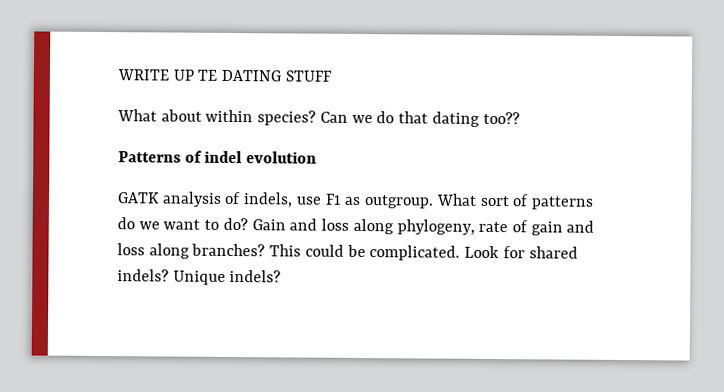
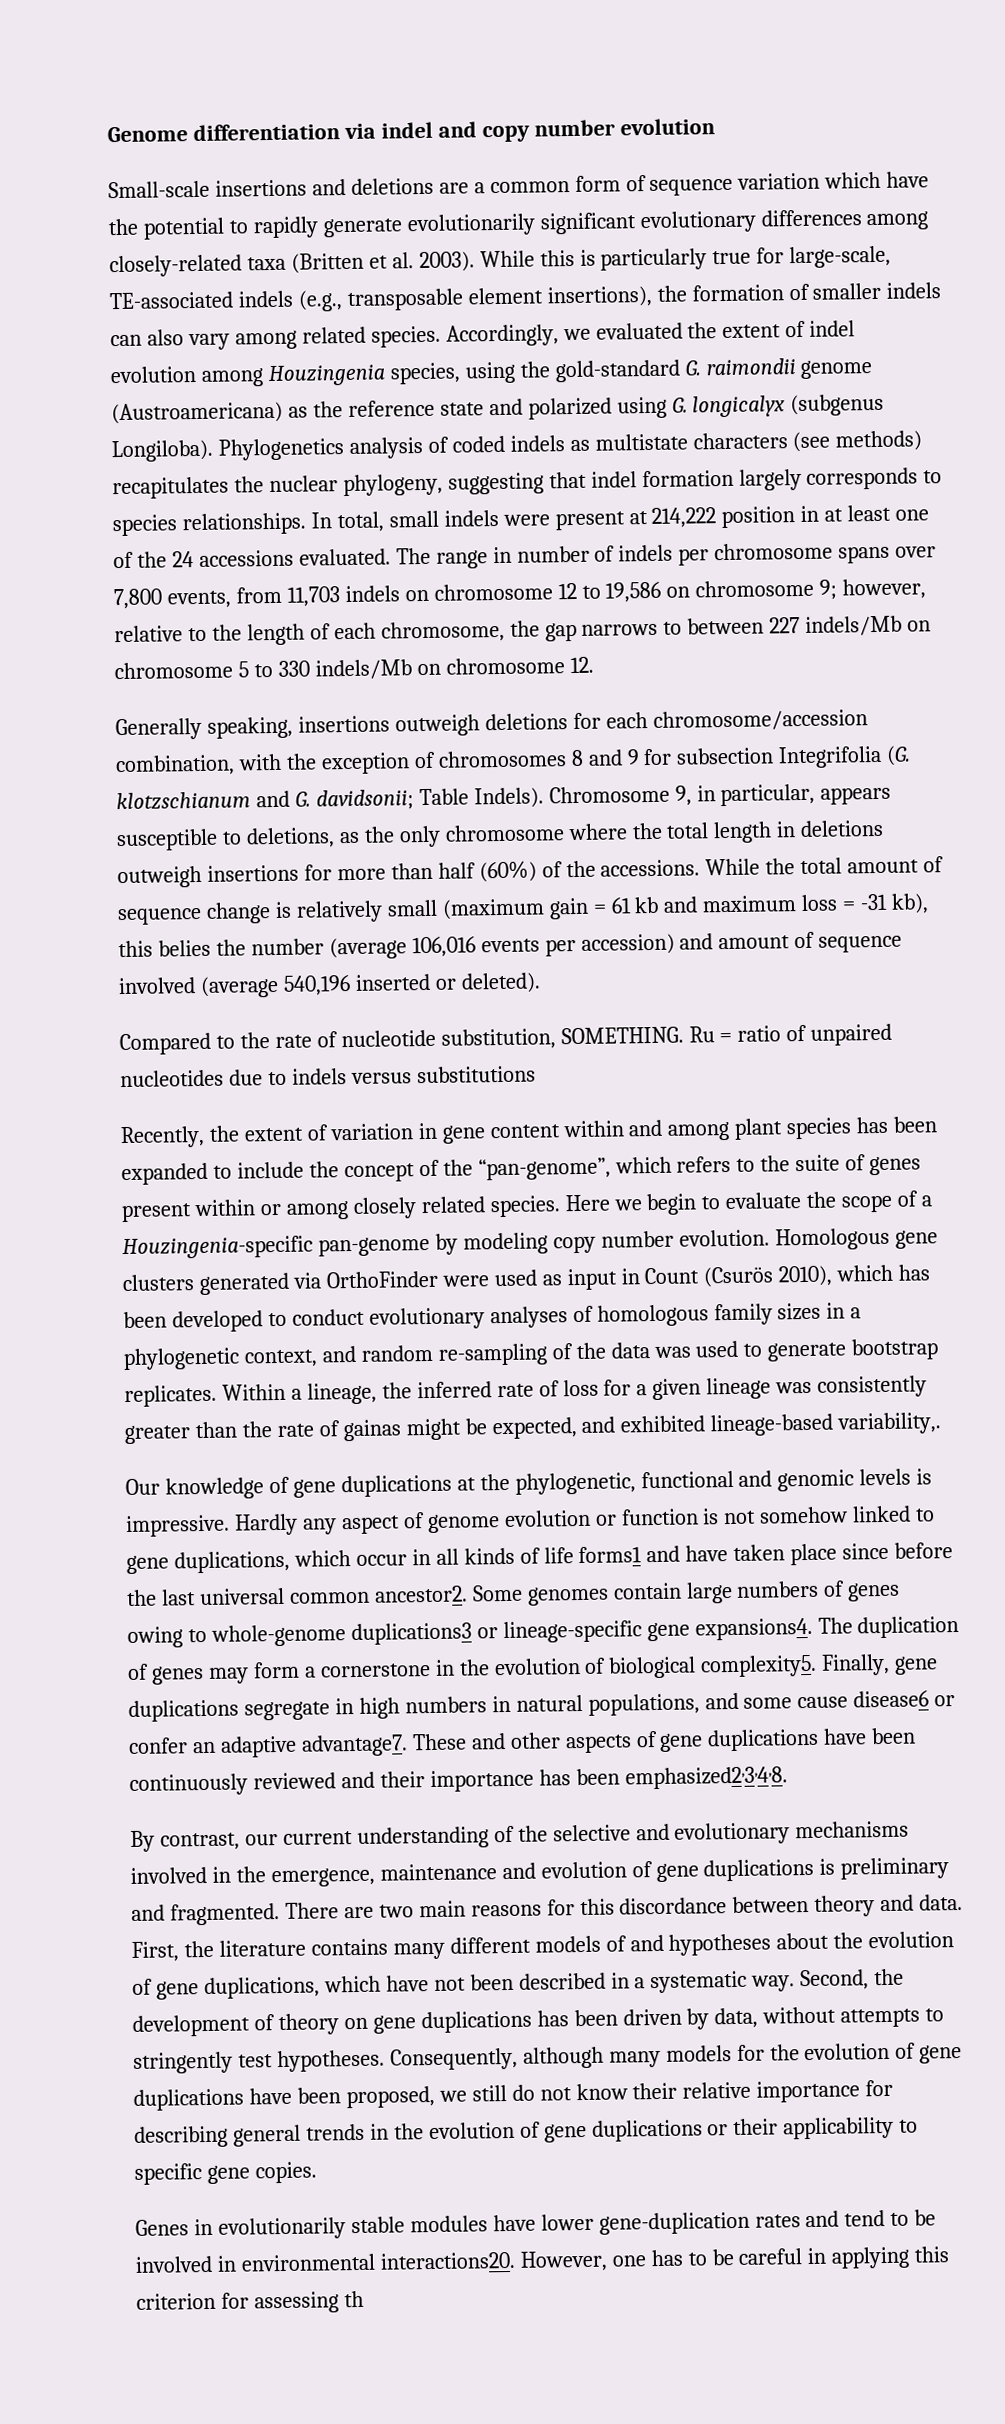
- WRITE UP TE DATING STUFF
- What about within species? Can we do that dating too??
- Patterns of indel evolution
- GATK analysis of indels, use F1 as outgroup. What sort of patterns do we want to do? Gain and loss along phylogeny, rate of gain and loss along branches? This could be complicated. Look for shared indels? Unique indels?
+ Genome differentiation via indel and copy number evolution
+ Small-scale insertions and deletions are a common form of sequence variation which have the potential to rapidly generate evolutionarily significant evolutionary differences among closely-related taxa (Britten et al. 2003). While this is particularly true for large-scale, TE-associated indels (e.g., transposable element insertions), the formation of smaller indels can also vary among related species. Accordingly, we evaluated the extent of indel evolution among Houzingenia species, using the gold-standard G. raimondii genome (Austroamericana) as the reference state and polarized using G. longicalyx (subgenus Longiloba). Phylogenetics analysis of coded indels as multistate characters (see methods) recapitulates the nuclear phylogeny, suggesting that indel formation largely corresponds to species relationships. In total, small indels were present at 214,222 position in at least one of the 24 accessions evaluated. The range in number of indels per chromosome spans over 7,800 events, from 11,703 indels on chromosome 12 to 19,586 on chromosome 9; however, relative to the length of each chromosome, the gap narrows to between 227 indels/Mb on chromosome 5 to 330 indels/Mb on chromosome 12.
+ Generally speaking, insertions outweigh deletions for each chromosome/accession combination, with the exception of chromosomes 8 and 9 for subsection Integrifolia (G. klotzschianum and G. davidsonii; Table Indels). Chromosome 9, in particular, appears susceptible to deletions, as the only chromosome where the total length in deletions outweigh insertions for more than half (60%) of the accessions. While the total amount of sequence change is relatively small (maximum gain = 61 kb and maximum loss = -31 kb), this belies the number (average 106,016 events per accession) and amount of sequence involved (average 540,196 inserted or deleted).
+ Compared to the rate of nucleotide substitution, SOMETHING. Ru = ratio of unpaired nucleotides due to indels versus substitutions
+ Recently, the extent of variation in gene content within and among plant species has been expanded to include the concept of the “pan-genome”, which refers to the suite of genes present within or among closely related species. Here we begin to evaluate the scope of a Houzingenia-specific pan-genome by modeling copy number evolution. Homologous gene clusters generated via OrthoFinder were used as input in Count (Csurös 2010), which has been developed to conduct evolutionary analyses of homologous family sizes in a phylogenetic context, and random re-sampling of the data was used to generate bootstrap replicates. Within a lineage, the inferred rate of loss for a given lineage was consistently greater than the rate of gainas might be expected, and exhibited lineage-based variability,.
+ Our knowledge of gene duplications at the phylogenetic, functional and genomic levels is impressive. Hardly any aspect of genome evolution or function is not somehow linked to gene duplications, which occur in all kinds of life forms1 and have taken place since before the last universal common ancestor2. Some genomes contain large numbers of genes owing to whole-genome duplications3 or lineage-specific gene expansions4. The duplication of genes may form a cornerstone in the evolution of biological complexity5. Finally, gene duplications segregate in high numbers in natural populations, and some cause disease6 or confer an adaptive advantage7. These and other aspects of gene duplications have been continuously reviewed and their importance has been emphasized2,3,4,8.
+ By contrast, our current understanding of the selective and evolutionary mechanisms involved in the emergence, maintenance and evolution of gene duplications is preliminary and fragmented. There are two main reasons for this discordance between theory and data. First, the literature contains many different models of and hypotheses about the evolution of gene duplications, which have not been described in a systematic way. Second, the development of theory on gene duplications has been driven by data, without attempts to stringently test hypotheses. Consequently, although many models for the evolution of gene duplications have been proposed, we still do not know their relative importance for describing general trends in the evolution of gene duplications or their applicability to specific gene copies.
+ Genes in evolutionarily stable modules have lower gene-duplication rates and tend to be involved in environmental interactions20. However, one has to be careful in applying this criterion for assessing th

